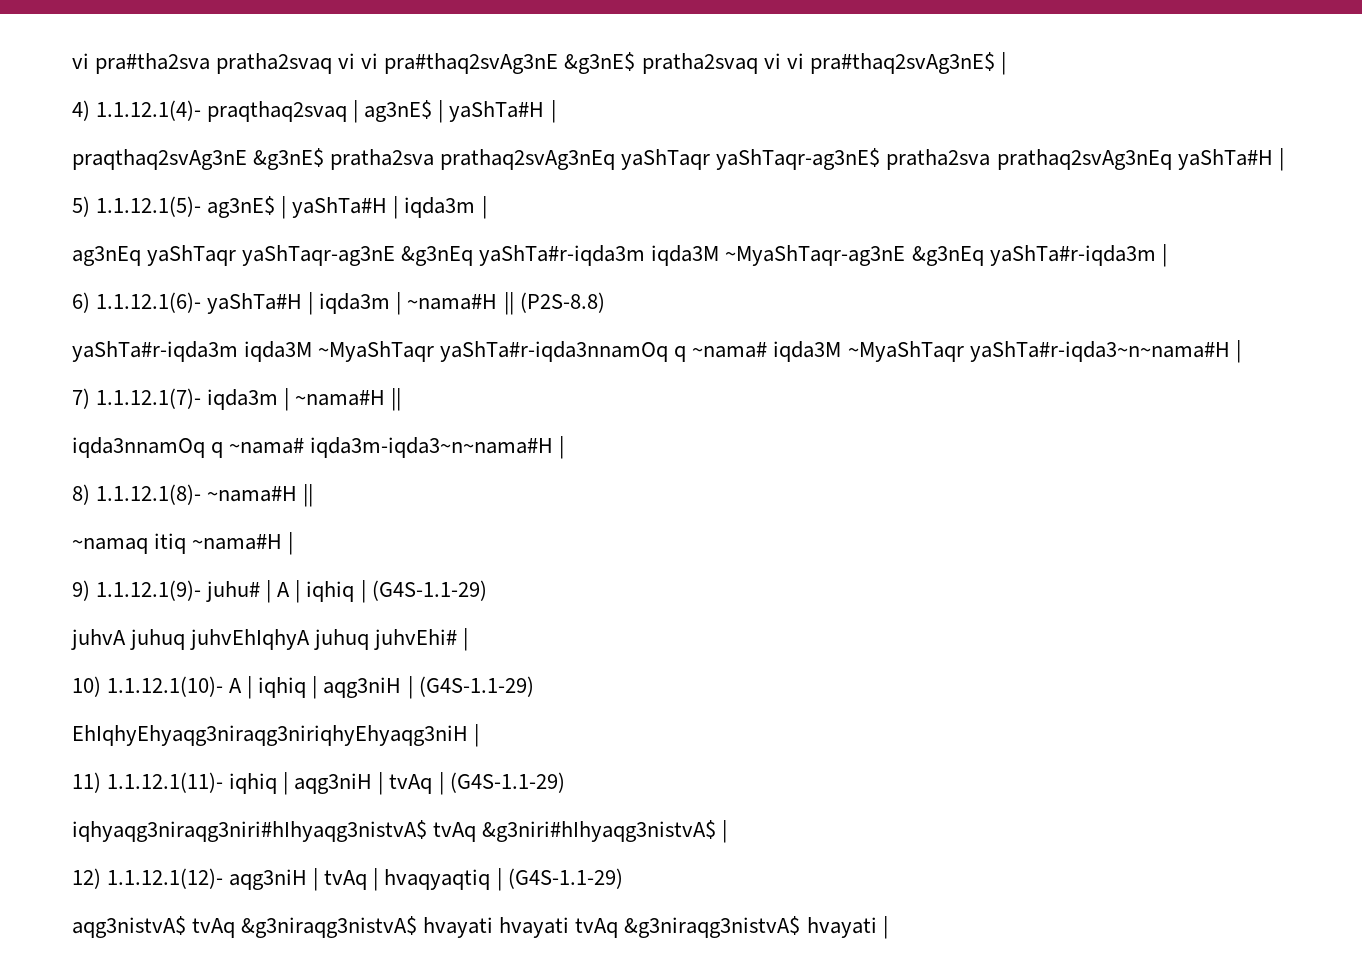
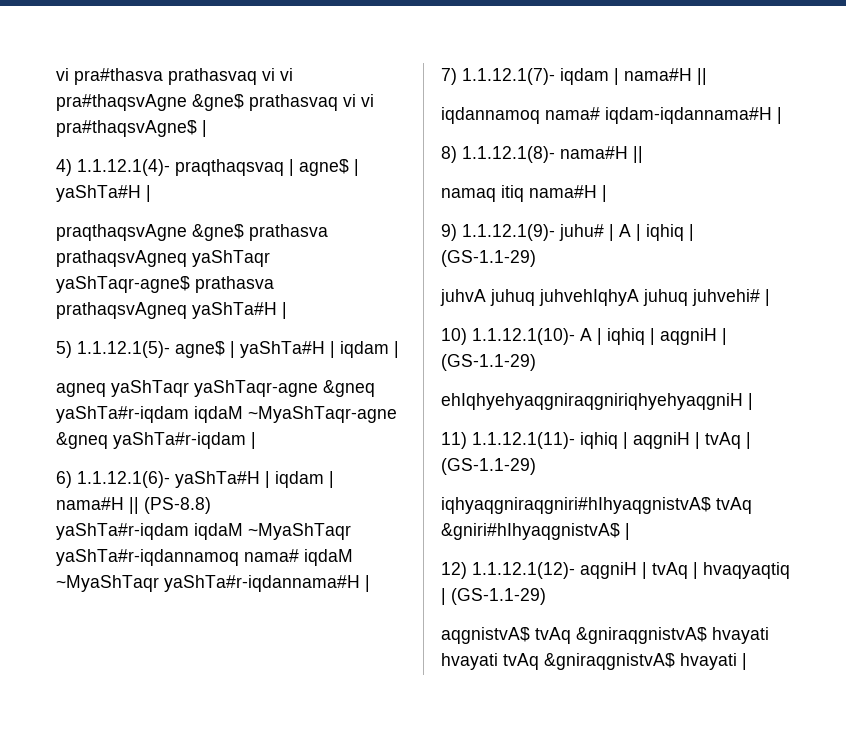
- vi pra#tha2sva pratha2svaq vi vi pra#thaq2svAg3nE &g3nE$ pratha2svaq vi vi pra#thaq2svAg3nE$ |
+ vi pra#thasva prathasvaq vi vi pra#thaqsvAgne &gne$ prathasvaq vi vi pra#thaqsvAgne$ |
- 4) 1.1.12.1(4)- praqthaq2svaq | ag3nE$ | yaShTa#H |
+ 4) 1.1.12.1(4)- praqthaqsvaq | agne$ | yaShTa#H |
- praqthaq2svAg3nE &g3nE$ pratha2sva prathaq2svAg3nEq yaShTaqr yaShTaqr-ag3nE$ pratha2sva prathaq2svAg3nEq yaShTa#H |
+ praqthaqsvAgne &gne$ prathasva prathaqsvAgneq yaShTaqr yaShTaqr-agne$ prathasva prathaqsvAgneq yaShTa#H |
- 5) 1.1.12.1(5)- ag3nE$ | yaShTa#H | iqda3m |
- ag3nEq yaShTaqr yaShTaqr-ag3nE &g3nEq yaShTa#r-iqda3m iqda3M ~MyaShTaqr-ag3nE &g3nEq yaShTa#r-iqda3m |
+ 5) 1.1.12.1(5)- agne$ | yaShTa#H | iqdam |
+ agneq yaShTaqr yaShTaqr-agne &gneq yaShTa#r-iqdam iqdaM ~MyaShTaqr-agne &gneq yaShTa#r-iqdam |
- 6) 1.1.12.1(6)- yaShTa#H | iqda3m | ~nama#H || (P2S-8.8)
- yaShTa#r-iqda3m iqda3M ~MyaShTaqr yaShTa#r-iqda3nnamOq q ~nama# iqda3M ~MyaShTaqr yaShTa#r-iqda3~n~nama#H |
- 7) 1.1.12.1(7)- iqda3m | ~nama#H ||
- iqda3nnamOq q ~nama# iqda3m-iqda3~n~nama#H |
+ 6) 1.1.12.1(6)- yaShTa#H | iqdam | nama#H || (PS-8.8)
+ yaShTa#r-iqdam iqdaM ~MyaShTaqr yaShTa#r-iqdannamoq nama# iqdaM ~MyaShTaqr yaShTa#r-iqdannama#H |
+ 7) 1.1.12.1(7)- iqdam | nama#H ||
+ iqdannamoq nama# iqdam-iqdannama#H |
- 8) 1.1.12.1(8)- ~nama#H ||
- ~namaq itiq ~nama#H |
+ 8) 1.1.12.1(8)- nama#H ||
+ namaq itiq nama#H |
- 9) 1.1.12.1(9)- juhu# | A | iqhiq | (G4S-1.1-29)
+ 9) 1.1.12.1(9)- juhu# | A | iqhiq | (GS-1.1-29)
- juhvA juhuq juhvEhIqhyA juhuq juhvEhi# |
+ juhvA juhuq juhvehIqhyA juhuq juhvehi# |
- 10) 1.1.12.1(10)- A | iqhiq | aqg3niH | (G4S-1.1-29)
- EhIqhyEhyaqg3niraqg3niriqhyEhyaqg3niH |
+ 10) 1.1.12.1(10)- A | iqhiq | aqgniH | (GS-1.1-29)
+ ehIqhyehyaqgniraqgniriqhyehyaqgniH |
- 11) 1.1.12.1(11)- iqhiq | aqg3niH | tvAq | (G4S-1.1-29)
- iqhyaqg3niraqg3niri#hIhyaqg3nistvA$ tvAq &g3niri#hIhyaqg3nistvA$ |
+ 11) 1.1.12.1(11)- iqhiq | aqgniH | tvAq | (GS-1.1-29)
+ iqhyaqgniraqgniri#hIhyaqgnistvA$ tvAq &gniri#hIhyaqgnistvA$ |
- 12) 1.1.12.1(12)- aqg3niH | tvAq | hvaqyaqtiq | (G4S-1.1-29)
- aqg3nistvA$ tvAq &g3niraqg3nistvA$ hvayati hvayati tvAq &g3niraqg3nistvA$ hvayati |
+ 12) 1.1.12.1(12)- aqgniH | tvAq | hvaqyaqtiq | (GS-1.1-29)
+ aqgnistvA$ tvAq &gniraqgnistvA$ hvayati hvayati tvAq &gniraqgnistvA$ hvayati |

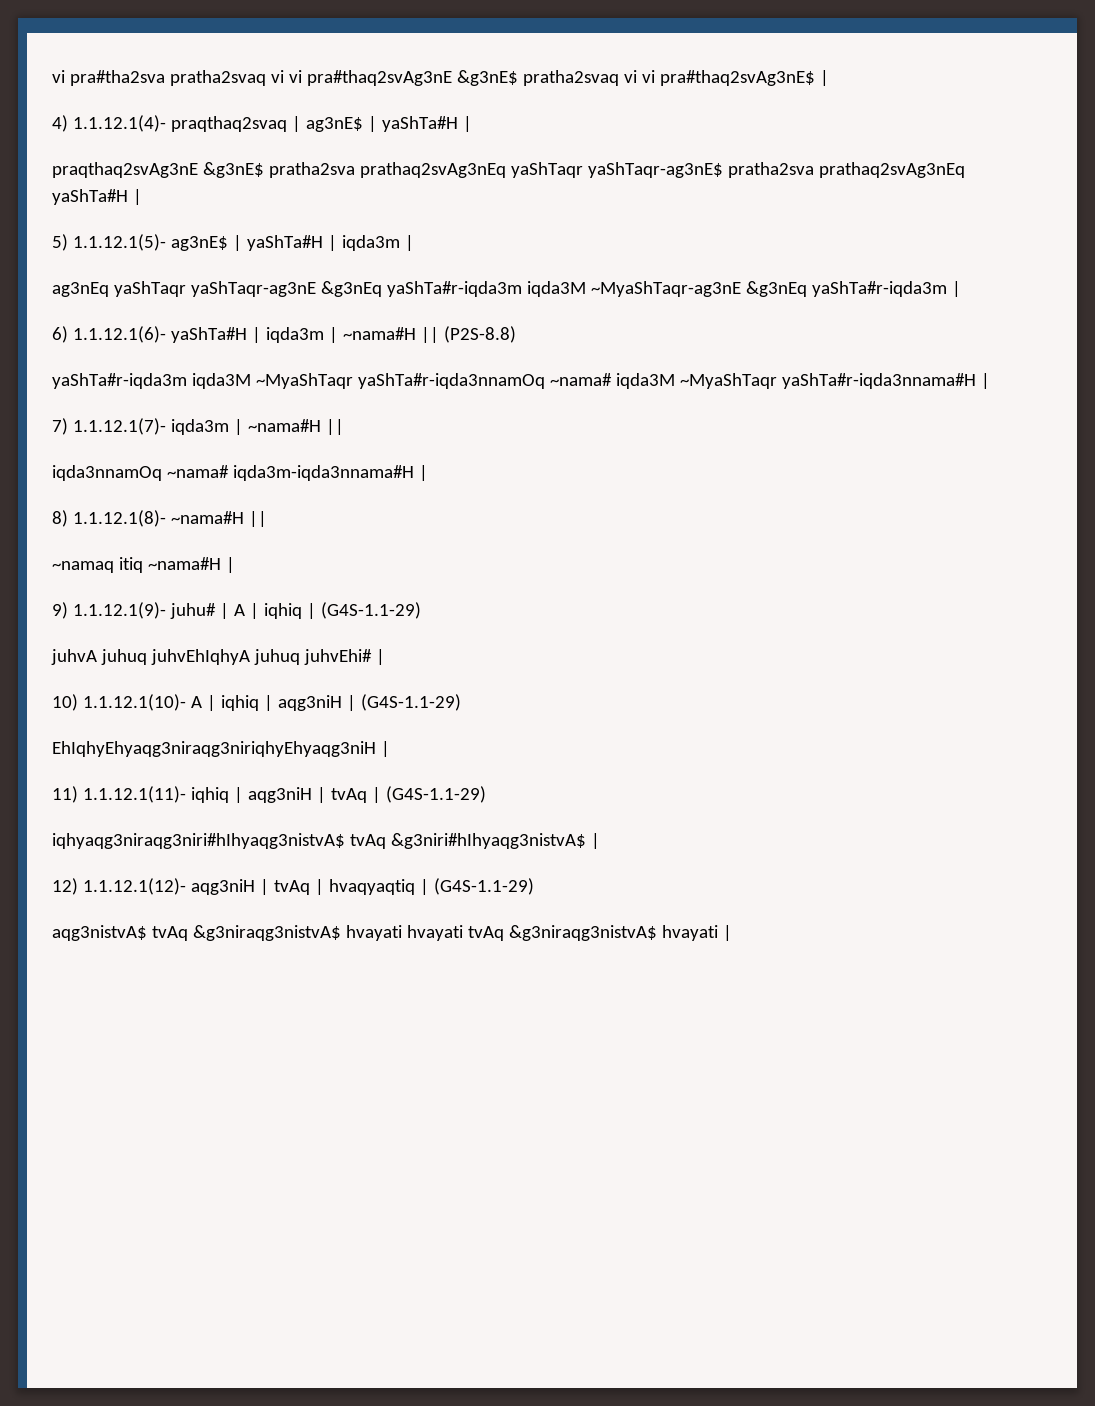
- vi pra#thasva prathasvaq vi vi pra#thaqsvAgne &gne$ prathasvaq vi vi pra#thaqsvAgne$ |
+ vi pra#tha2sva pratha2svaq vi vi pra#thaq2svAg3nE &g3nE$ pratha2svaq vi vi pra#thaq2svAg3nE$ |
- 4) 1.1.12.1(4)- praqthaqsvaq | agne$ | yaShTa#H |
+ 4) 1.1.12.1(4)- praqthaq2svaq | ag3nE$ | yaShTa#H |
- praqthaqsvAgne &gne$ prathasva prathaqsvAgneq yaShTaqr yaShTaqr-agne$ prathasva prathaqsvAgneq yaShTa#H |
+ praqthaq2svAg3nE &g3nE$ pratha2sva prathaq2svAg3nEq yaShTaqr yaShTaqr-ag3nE$ pratha2sva prathaq2svAg3nEq yaShTa#H |
- 5) 1.1.12.1(5)- agne$ | yaShTa#H | iqdam |
- agneq yaShTaqr yaShTaqr-agne &gneq yaShTa#r-iqdam iqdaM ~MyaShTaqr-agne &gneq yaShTa#r-iqdam |
+ 5) 1.1.12.1(5)- ag3nE$ | yaShTa#H | iqda3m |
+ ag3nEq yaShTaqr yaShTaqr-ag3nE &g3nEq yaShTa#r-iqda3m iqda3M ~MyaShTaqr-ag3nE &g3nEq yaShTa#r-iqda3m |
- 6) 1.1.12.1(6)- yaShTa#H | iqdam | nama#H || (PS-8.8)
- yaShTa#r-iqdam iqdaM ~MyaShTaqr yaShTa#r-iqdannamoq nama# iqdaM ~MyaShTaqr yaShTa#r-iqdannama#H |
- 7) 1.1.12.1(7)- iqdam | nama#H ||
- iqdannamoq nama# iqdam-iqdannama#H |
+ 6) 1.1.12.1(6)- yaShTa#H | iqda3m | ~nama#H || (P2S-8.8)
+ yaShTa#r-iqda3m iqda3M ~MyaShTaqr yaShTa#r-iqda3nnamOq ~nama# iqda3M ~MyaShTaqr yaShTa#r-iqda3nnama#H |
+ 7) 1.1.12.1(7)- iqda3m | ~nama#H ||
+ iqda3nnamOq ~nama# iqda3m-iqda3nnama#H |
- 8) 1.1.12.1(8)- nama#H ||
- namaq itiq nama#H |
+ 8) 1.1.12.1(8)- ~nama#H ||
+ ~namaq itiq ~nama#H |
- 9) 1.1.12.1(9)- juhu# | A | iqhiq | (GS-1.1-29)
+ 9) 1.1.12.1(9)- juhu# | A | iqhiq | (G4S-1.1-29)
- juhvA juhuq juhvehIqhyA juhuq juhvehi# |
+ juhvA juhuq juhvEhIqhyA juhuq juhvEhi# |
- 10) 1.1.12.1(10)- A | iqhiq | aqgniH | (GS-1.1-29)
- ehIqhyehyaqgniraqgniriqhyehyaqgniH |
+ 10) 1.1.12.1(10)- A | iqhiq | aqg3niH | (G4S-1.1-29)
+ EhIqhyEhyaqg3niraqg3niriqhyEhyaqg3niH |
- 11) 1.1.12.1(11)- iqhiq | aqgniH | tvAq | (GS-1.1-29)
- iqhyaqgniraqgniri#hIhyaqgnistvA$ tvAq &gniri#hIhyaqgnistvA$ |
+ 11) 1.1.12.1(11)- iqhiq | aqg3niH | tvAq | (G4S-1.1-29)
+ iqhyaqg3niraqg3niri#hIhyaqg3nistvA$ tvAq &g3niri#hIhyaqg3nistvA$ |
- 12) 1.1.12.1(12)- aqgniH | tvAq | hvaqyaqtiq | (GS-1.1-29)
- aqgnistvA$ tvAq &gniraqgnistvA$ hvayati hvayati tvAq &gniraqgnistvA$ hvayati |
+ 12) 1.1.12.1(12)- aqg3niH | tvAq | hvaqyaqtiq | (G4S-1.1-29)
+ aqg3nistvA$ tvAq &g3niraqg3nistvA$ hvayati hvayati tvAq &g3niraqg3nistvA$ hvayati |

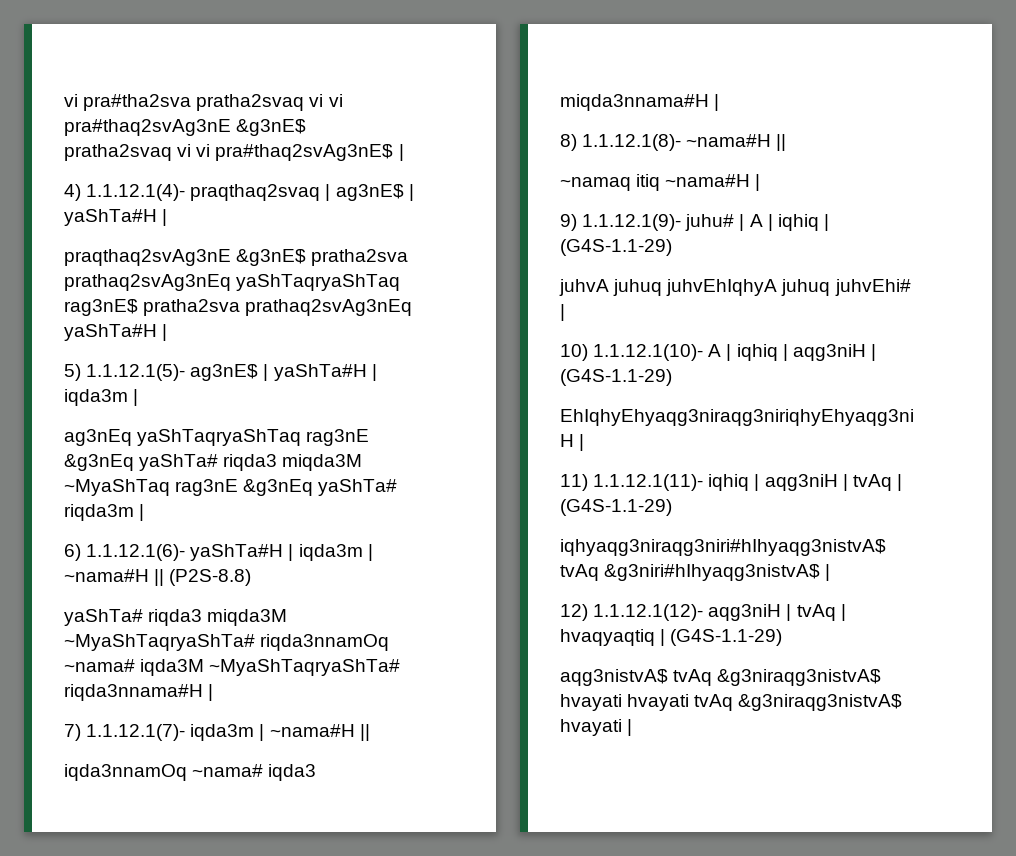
- praqthaq2svAg3nE &g3nE$ pratha2sva prathaq2svAg3nEq yaShTaqr yaShTaqr-ag3nE$ pratha2sva prathaq2svAg3nEq yaShTa#H |
+ praqthaq2svAg3nE &g3nE$ pratha2sva prathaq2svAg3nEq yaShTaqryaShTaq rag3nE$ pratha2sva prathaq2svAg3nEq yaShTa#H |
- ag3nEq yaShTaqr yaShTaqr-ag3nE &g3nEq yaShTa#r-iqda3m iqda3M ~MyaShTaqr-ag3nE &g3nEq yaShTa#r-iqda3m |
+ ag3nEq yaShTaqryaShTaq rag3nE &g3nEq yaShTa# riqda3 miqda3M ~MyaShTaq rag3nE &g3nEq yaShTa# riqda3m |
- yaShTa#r-iqda3m iqda3M ~MyaShTaqr yaShTa#r-iqda3nnamOq ~nama# iqda3M ~MyaShTaqr yaShTa#r-iqda3nnama#H |
+ yaShTa# riqda3 miqda3M ~MyaShTaqryaShTa# riqda3nnamOq ~nama# iqda3M ~MyaShTaqryaShTa# riqda3nnama#H |
- iqda3nnamOq ~nama# iqda3m-iqda3nnama#H |
+ iqda3nnamOq ~nama# iqda3 miqda3nnama#H |

